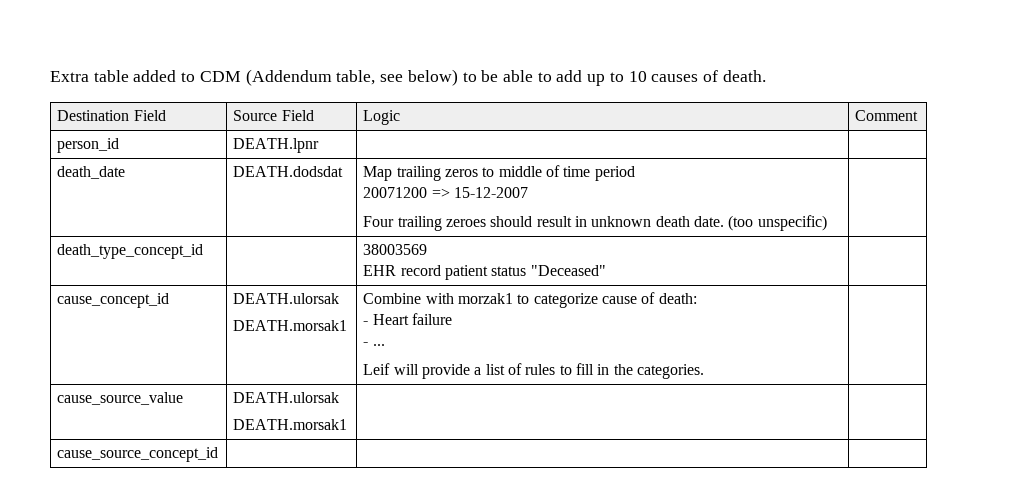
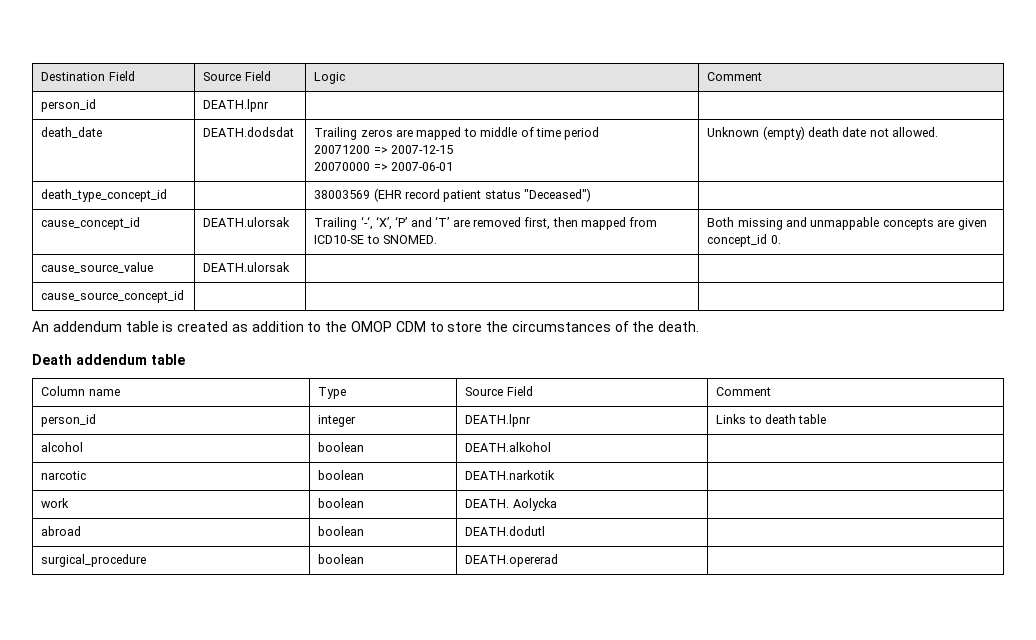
- Extra table added to CDM (Addendum table, see below) to be able to add up to 10 causes of death.
- death_date | DEATH.dodsdat | Map trailing zeros to middle of time period
- 20071200 => 15-12-2007
- Four trailing zeroes should result in unknown death date. (too unspecific) |
+ death_date | DEATH.dodsdat | Trailing zeros are mapped to middle of time period
+ 20071200 => 2007-12-15
+ 20070000 => 2007-06-01 | Unknown (empty) death date not allowed.
- death_type_concept_id | | 38003569
- EHR record patient status "Deceased" |
+ death_type_concept_id | | 38003569 (EHR record patient status "Deceased") |
- cause_concept_id | DEATH.ulorsak
- DEATH.morsak1 | Combine with morzak1 to categorize cause of death:
- - Heart failure
- - ...
- Leif will provide a list of rules to fill in the categories. |
+ cause_concept_id | DEATH.ulorsak | Trailing ‘-‘, ‘X’, ‘P’ and ‘T’ are removed first, then mapped from ICD10-SE to SNOMED. | Both missing and unmappable concepts are given concept_id 0.
- cause_source_value | DEATH.ulorsak
- DEATH.morsak1 | |
+ cause_source_value | DEATH.ulorsak | |
+ An addendum table is created as addition to the OMOP CDM to store the circumstances of the death.
+ Death addendum table
+ Column name | Type | Source Field | Comment
+ person_id | integer | DEATH.lpnr | Links to death table
+ alcohol | boolean | DEATH.alkohol |
+ narcotic | boolean | DEATH.narkotik |
+ work | boolean | DEATH. Aolycka |
+ abroad | boolean | DEATH.dodutl |
+ surgical_procedure | boolean | DEATH.opererad |

